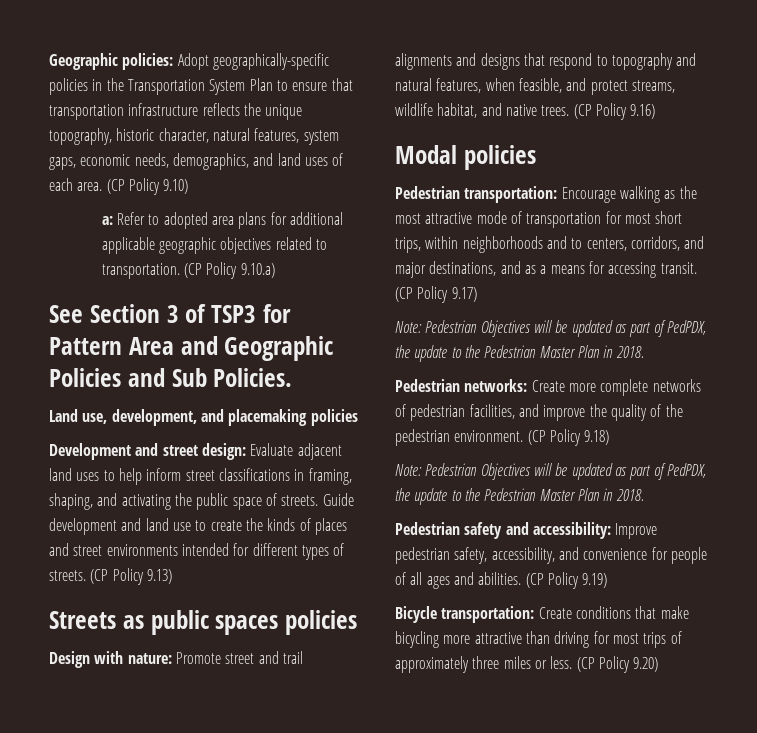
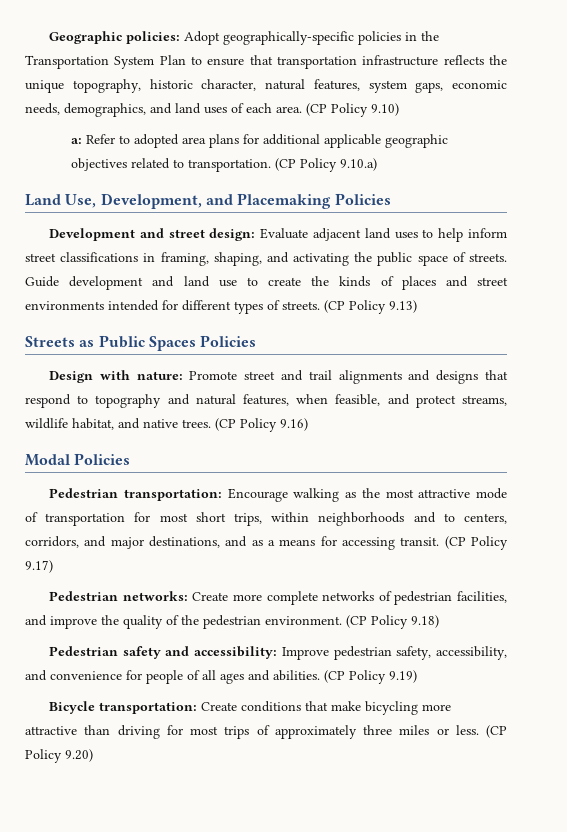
- See Section 3 of TSP3 for Pattern Area and Geographic Policies and Sub Policies.
- Land use, development, and placemaking policies
+ Land Use, Development, and Placemaking Policies
- Streets as public spaces policies
+ Streets as Public Spaces Policies
- Modal policies
+ Modal Policies
  (CP Policy 9.17)
- Note: Pedestrian Objectives will be updated as part of PedPDX, the update to the Pedestrian Master Plan in 2018.
  (CP Policy 9.18)
- Note: Pedestrian Objectives will be updated as part of PedPDX, the update to the Pedestrian Master Plan in 2018.

